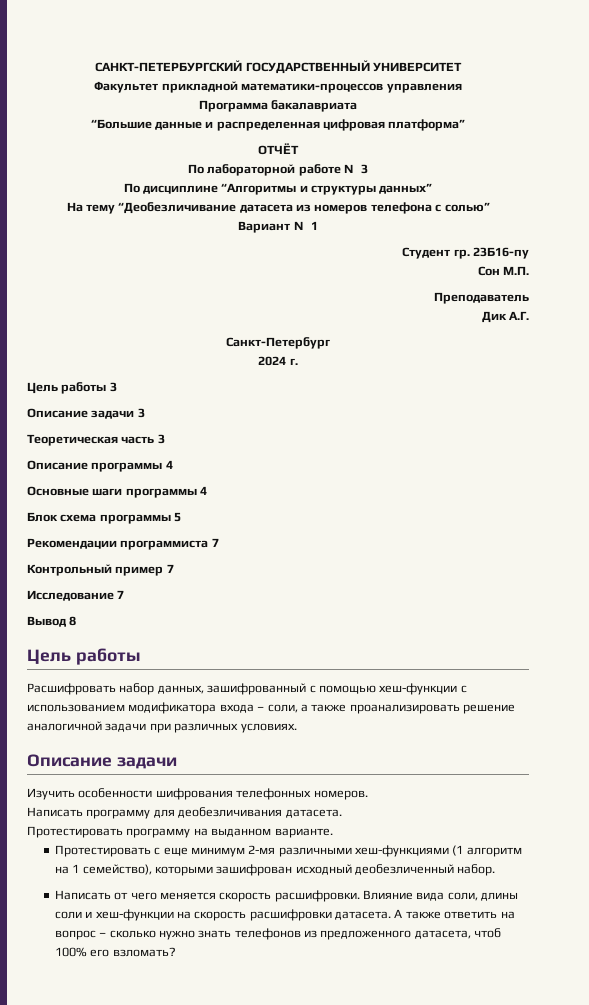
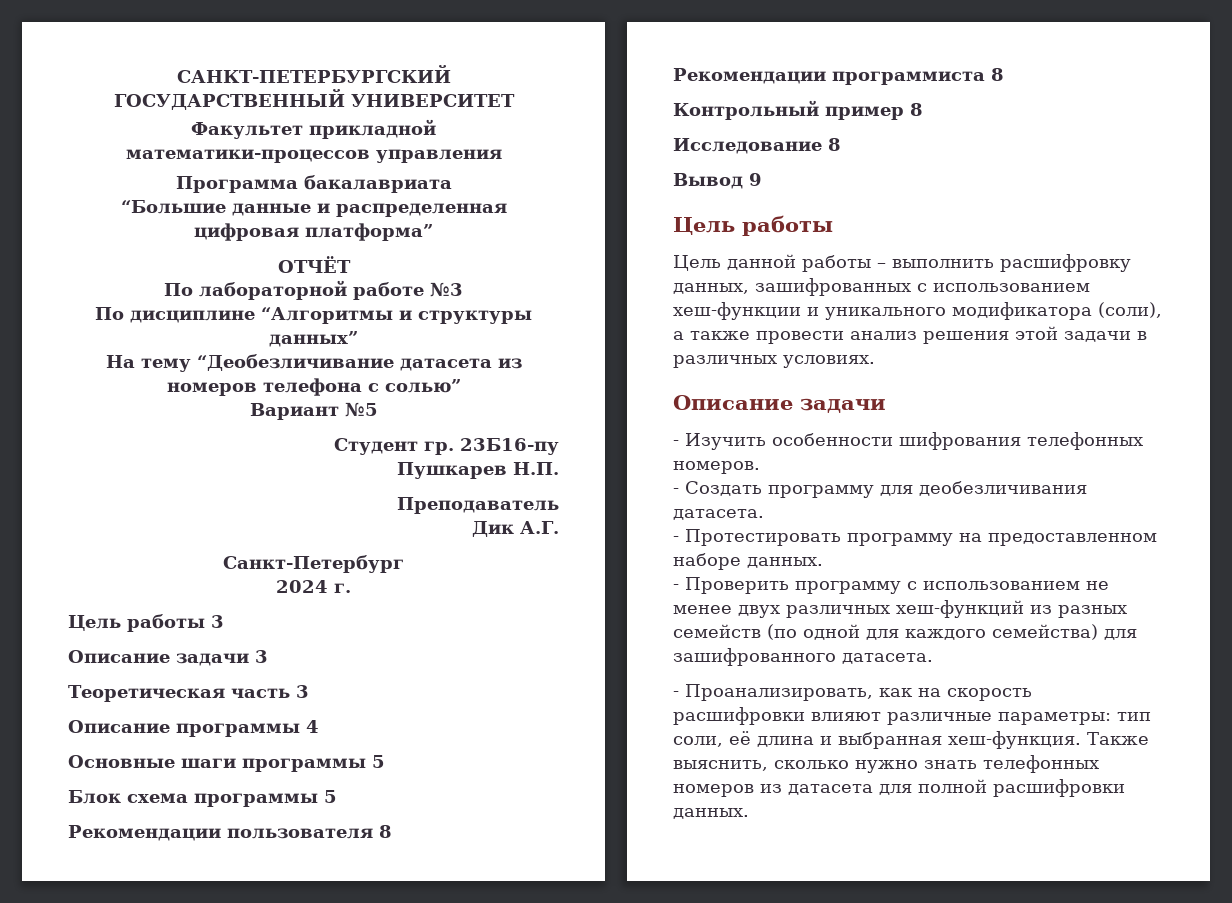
- Вариант №1
+ Вариант №5
- Сон М.П.
+ Пушкарев Н.П.
- Основные шаги программы 4
+ Основные шаги программы 5
+ Рекомендации пользователя 8
- Рекомендации программиста 7
+ Рекомендации программиста 8
- Контрольный пример 7
+ Контрольный пример 8
- Исследование 7
+ Исследование 8
- Вывод 8
+ Вывод 9
- Расшифровать набор данных, зашифрованный с помощью хеш-функции с использованием модификатора входа – соли, а также проанализировать решение аналогичной задачи при различных условиях.
+ Цель данной работы – выполнить расшифровку данных, зашифрованных с использованием хеш-функции и уникального модификатора (соли), а также провести анализ решения этой задачи в различных условиях.
- Изучить особенности шифрования телефонных номеров.
+ - Изучить особенности шифрования телефонных номеров.
- Написать программу для деобезличивания датасета.
+ - Создать программу для деобезличивания датасета.
- Протестировать программу на выданном варианте.
- Протестировать с еще минимум 2-мя различными хеш-функциями (1 алгоритм на 1 семейство), которыми зашифрован исходный деобезличенный набор.
- Написать от чего меняется скорость расшифровки. Влияние вида соли, длины соли и хеш-функции на скорость расшифровки датасета. А также ответить на вопрос – сколько нужно знать телефонов из предложенного датасета, чтоб 100% его взломать?
+ - Протестировать программу на предоставленном наборе данных.
+ - Проверить программу с использованием не менее двух различных хеш-функций из разных семейств (по одной для каждого семейства) для зашифрованного датасета.
+ - Проанализировать, как на скорость расшифровки влияют различные параметры: тип соли, её длина и выбранная хеш-функция. Также выяснить, сколько нужно знать телефонных номеров из датасета для полной расшифровки данных.

